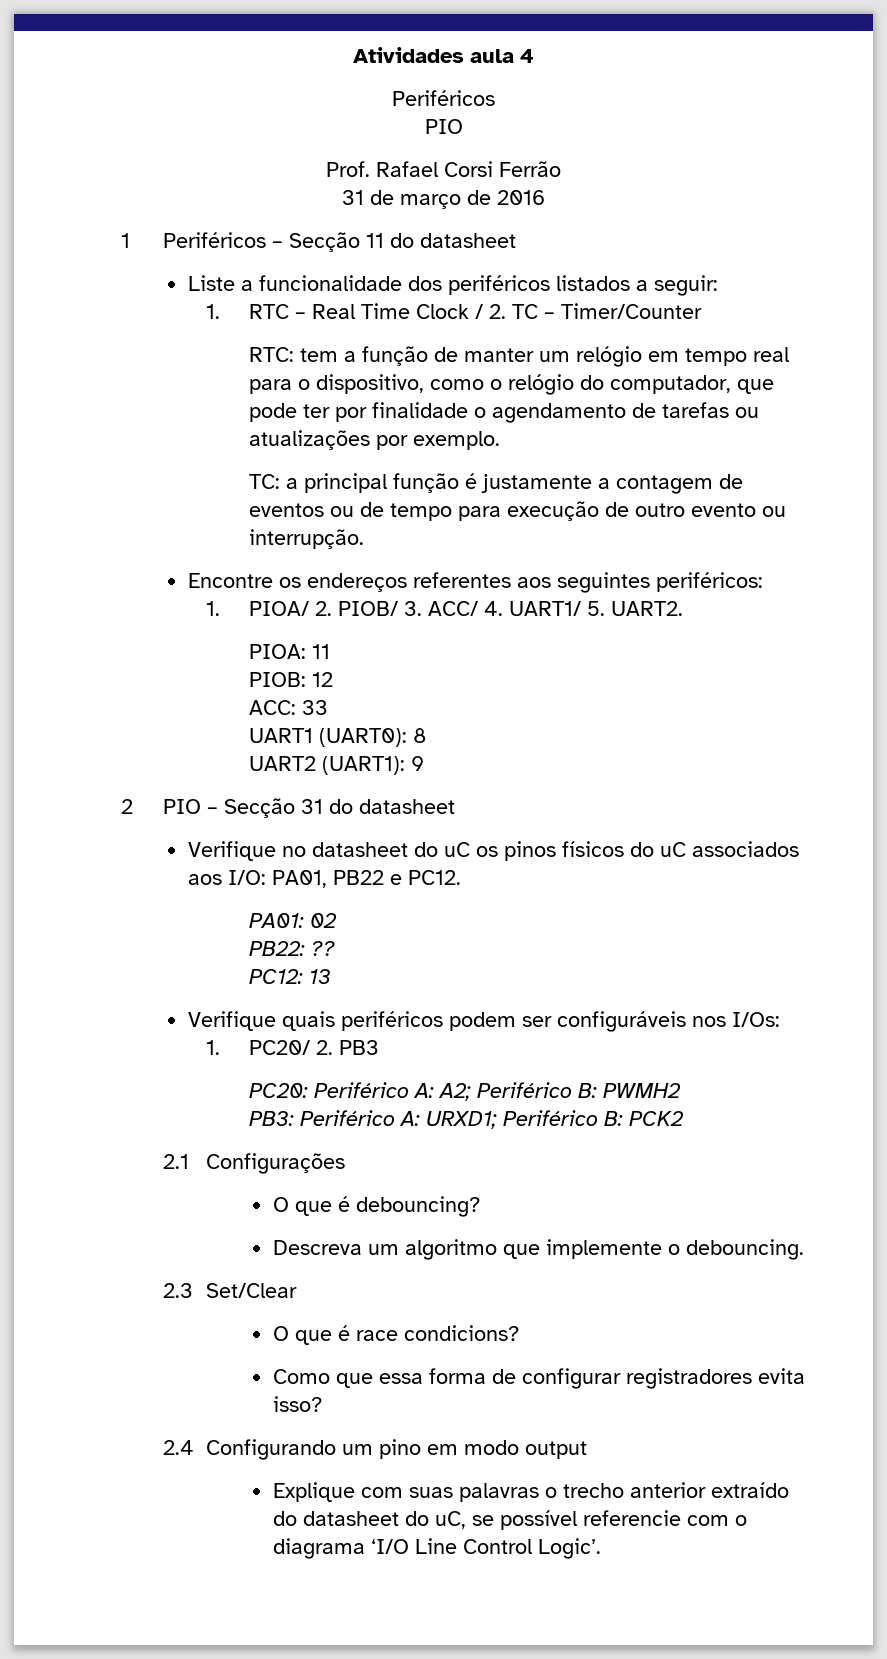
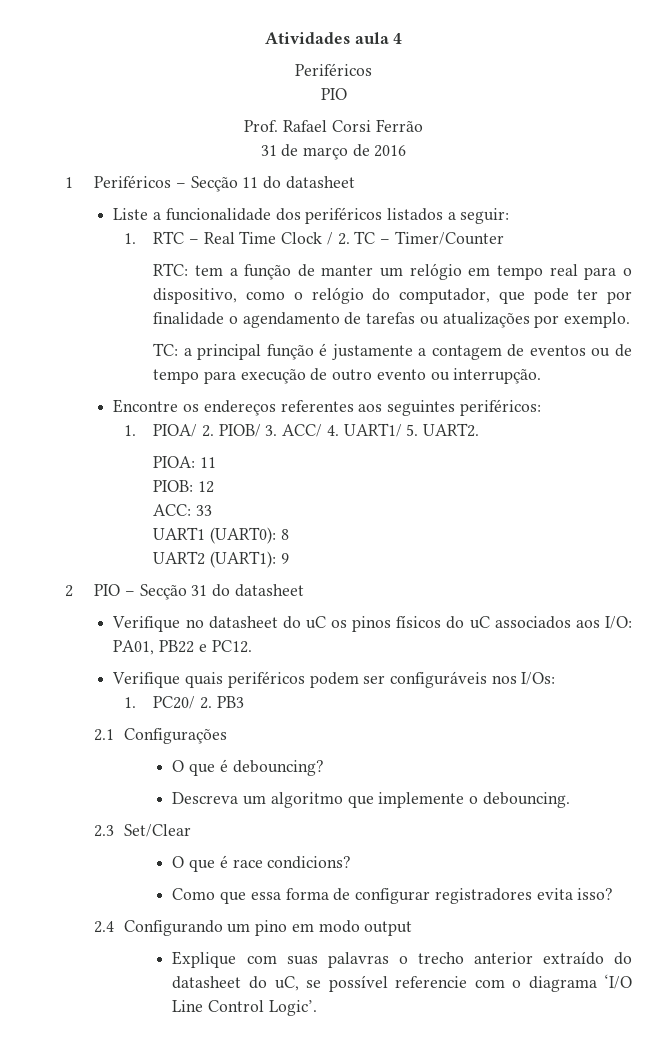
- PA01: 02
- PB22: ??
- PC12: 13
- PC20: Periférico A: A2; Periférico B: PWMH2
- PB3: Periférico A: URXD1; Periférico B: PCK2

